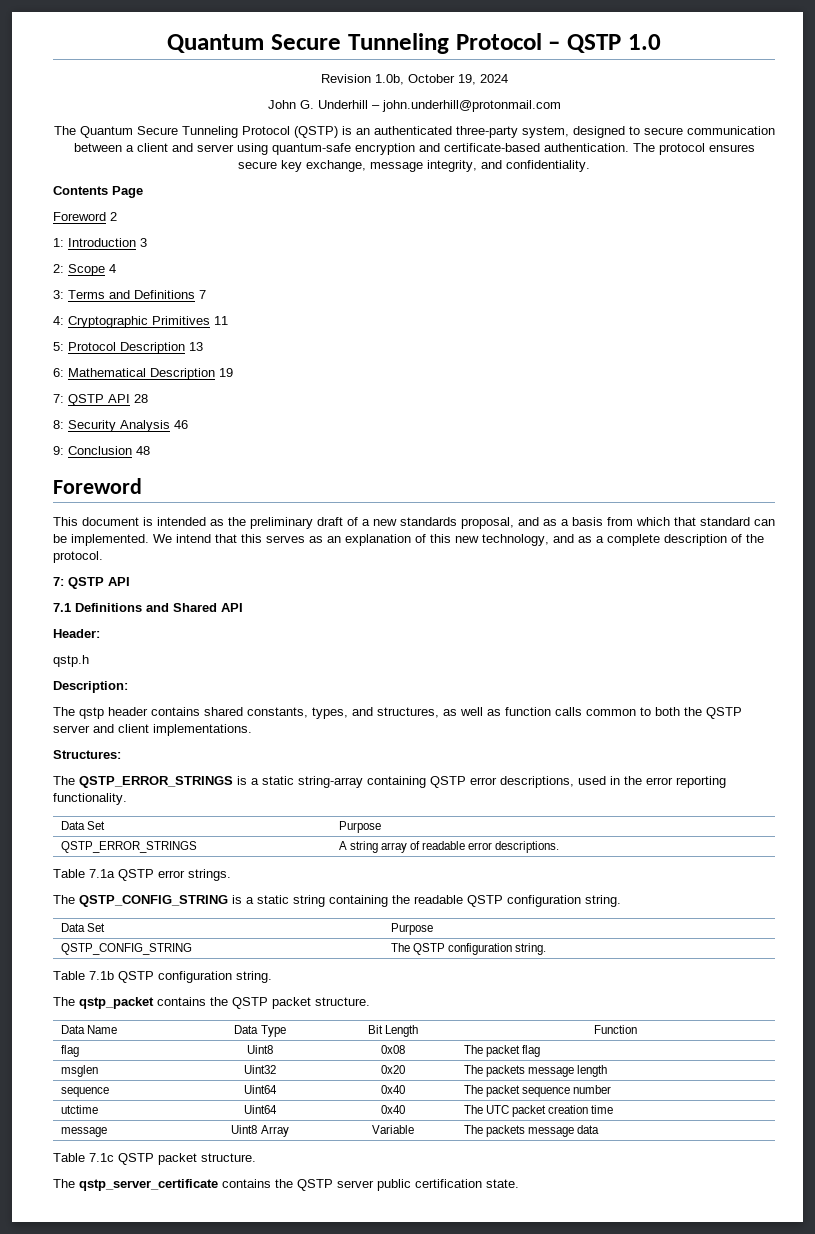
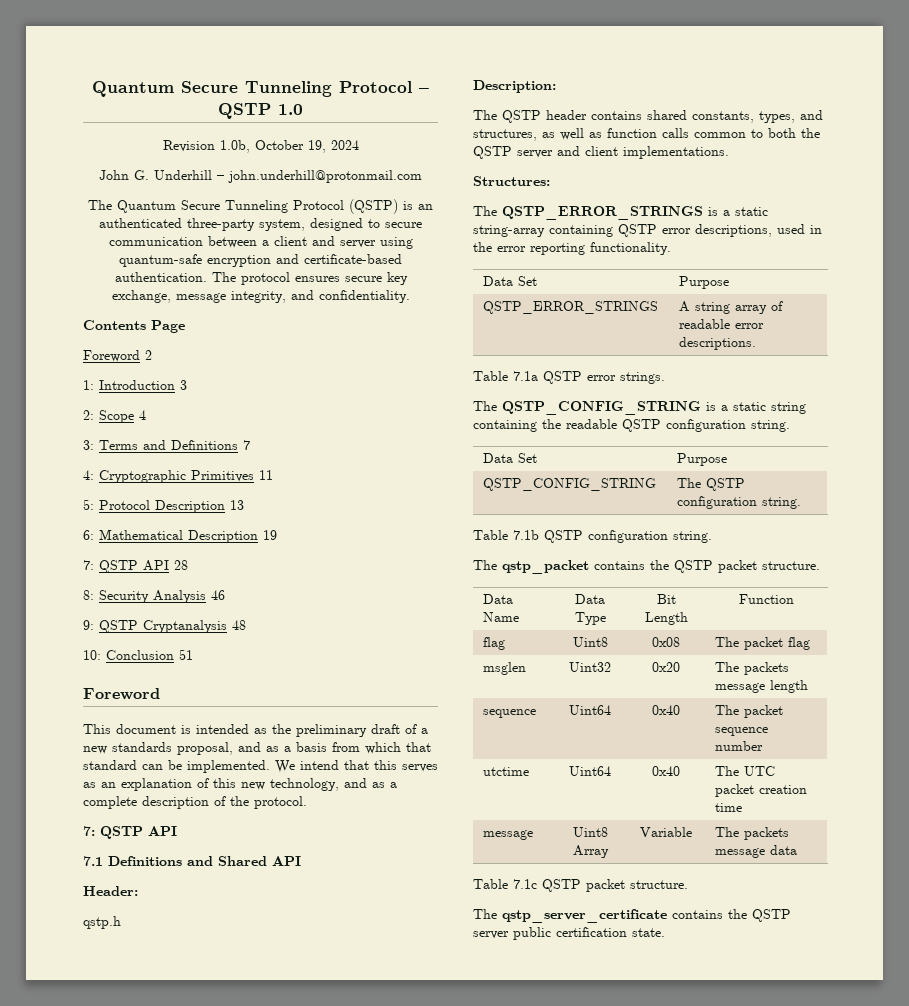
- 9: Conclusion 48
+ 9: QSTP Cryptanalysis 48
+ 10: Conclusion 51
- The qstp header contains shared constants, types, and structures, as well as function calls common to both the QSTP server and client implementations.
+ The QSTP header contains shared constants, types, and structures, as well as function calls common to both the QSTP server and client implementations.

